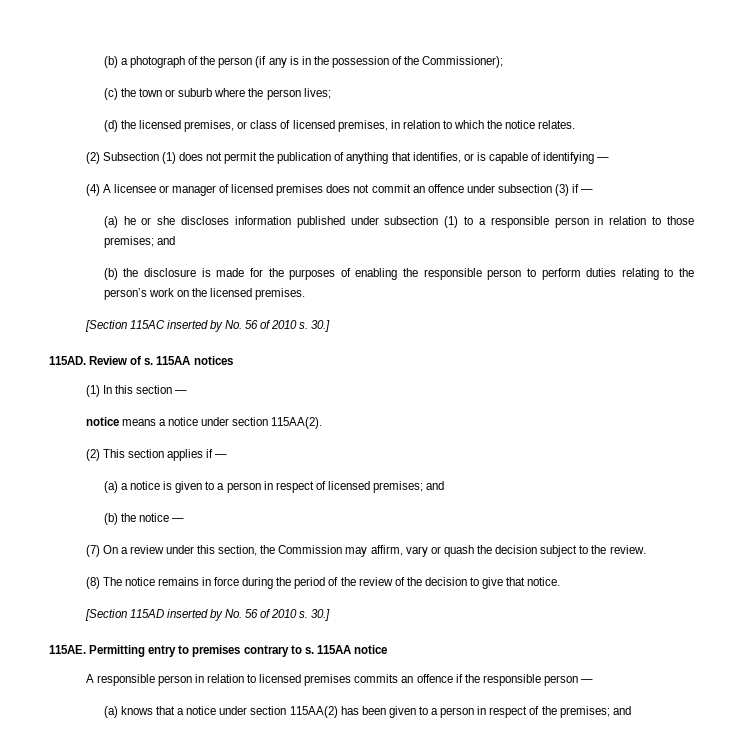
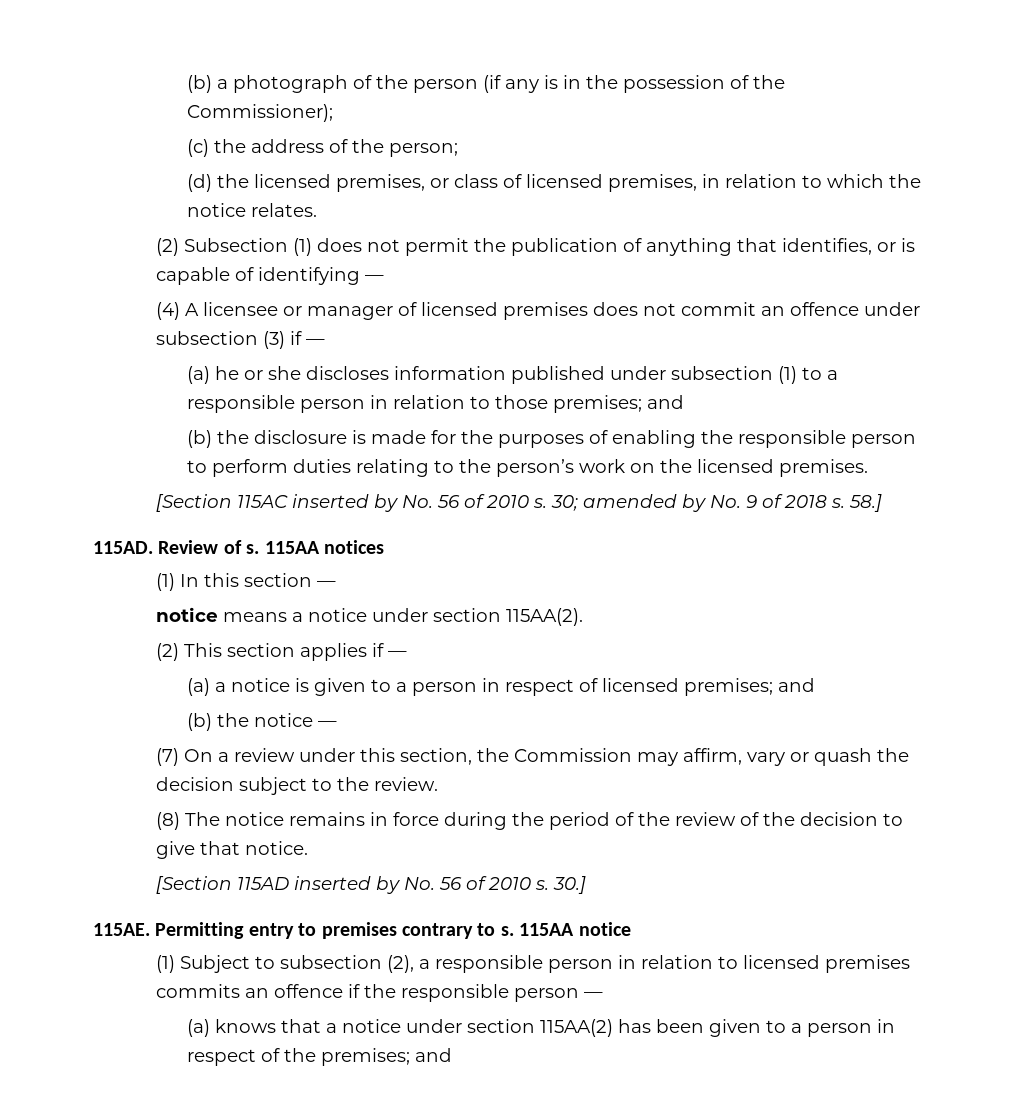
- (c) the town or suburb where the person lives;
+ (c) the address of the person;
- [Section 115AC inserted by No. 56 of 2010 s. 30.]
+ [Section 115AC inserted by No. 56 of 2010 s. 30; amended by No. 9 of 2018 s. 58.]
- A responsible person in relation to licensed premises commits an offence if the responsible person —
+ (1) Subject to subsection (2), a responsible person in relation to licensed premises commits an offence if the responsible person —

